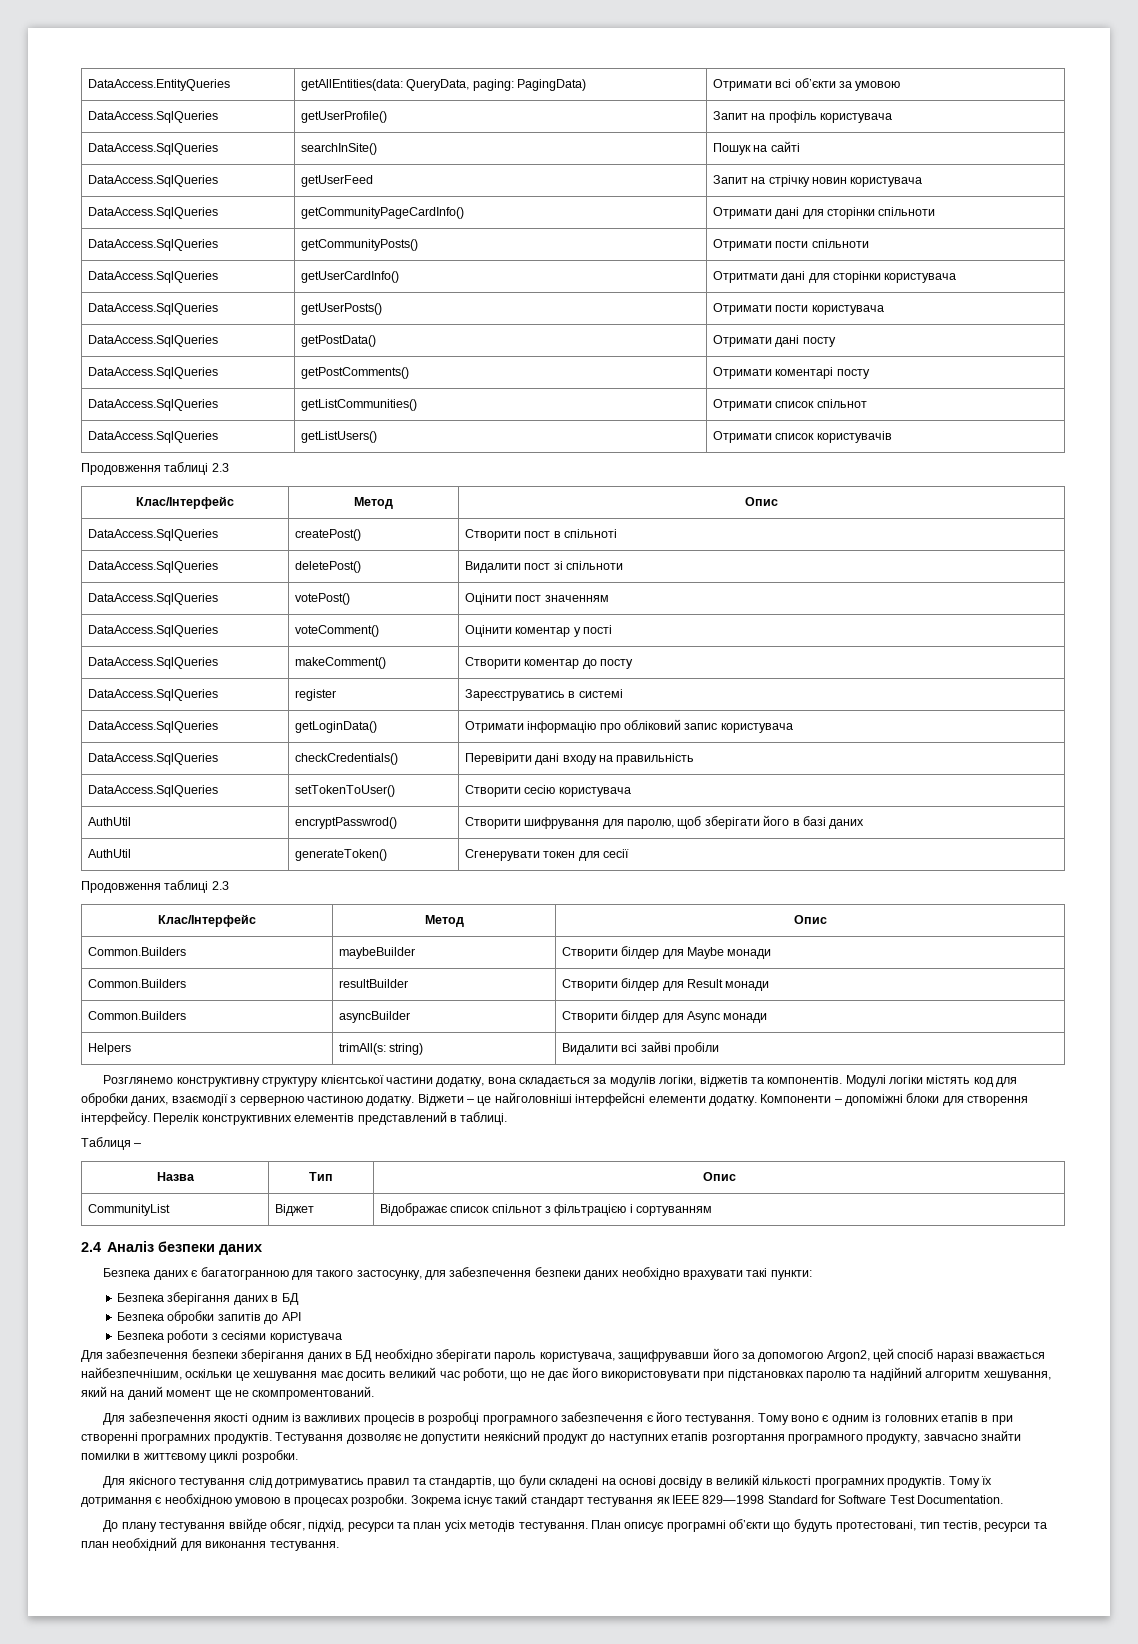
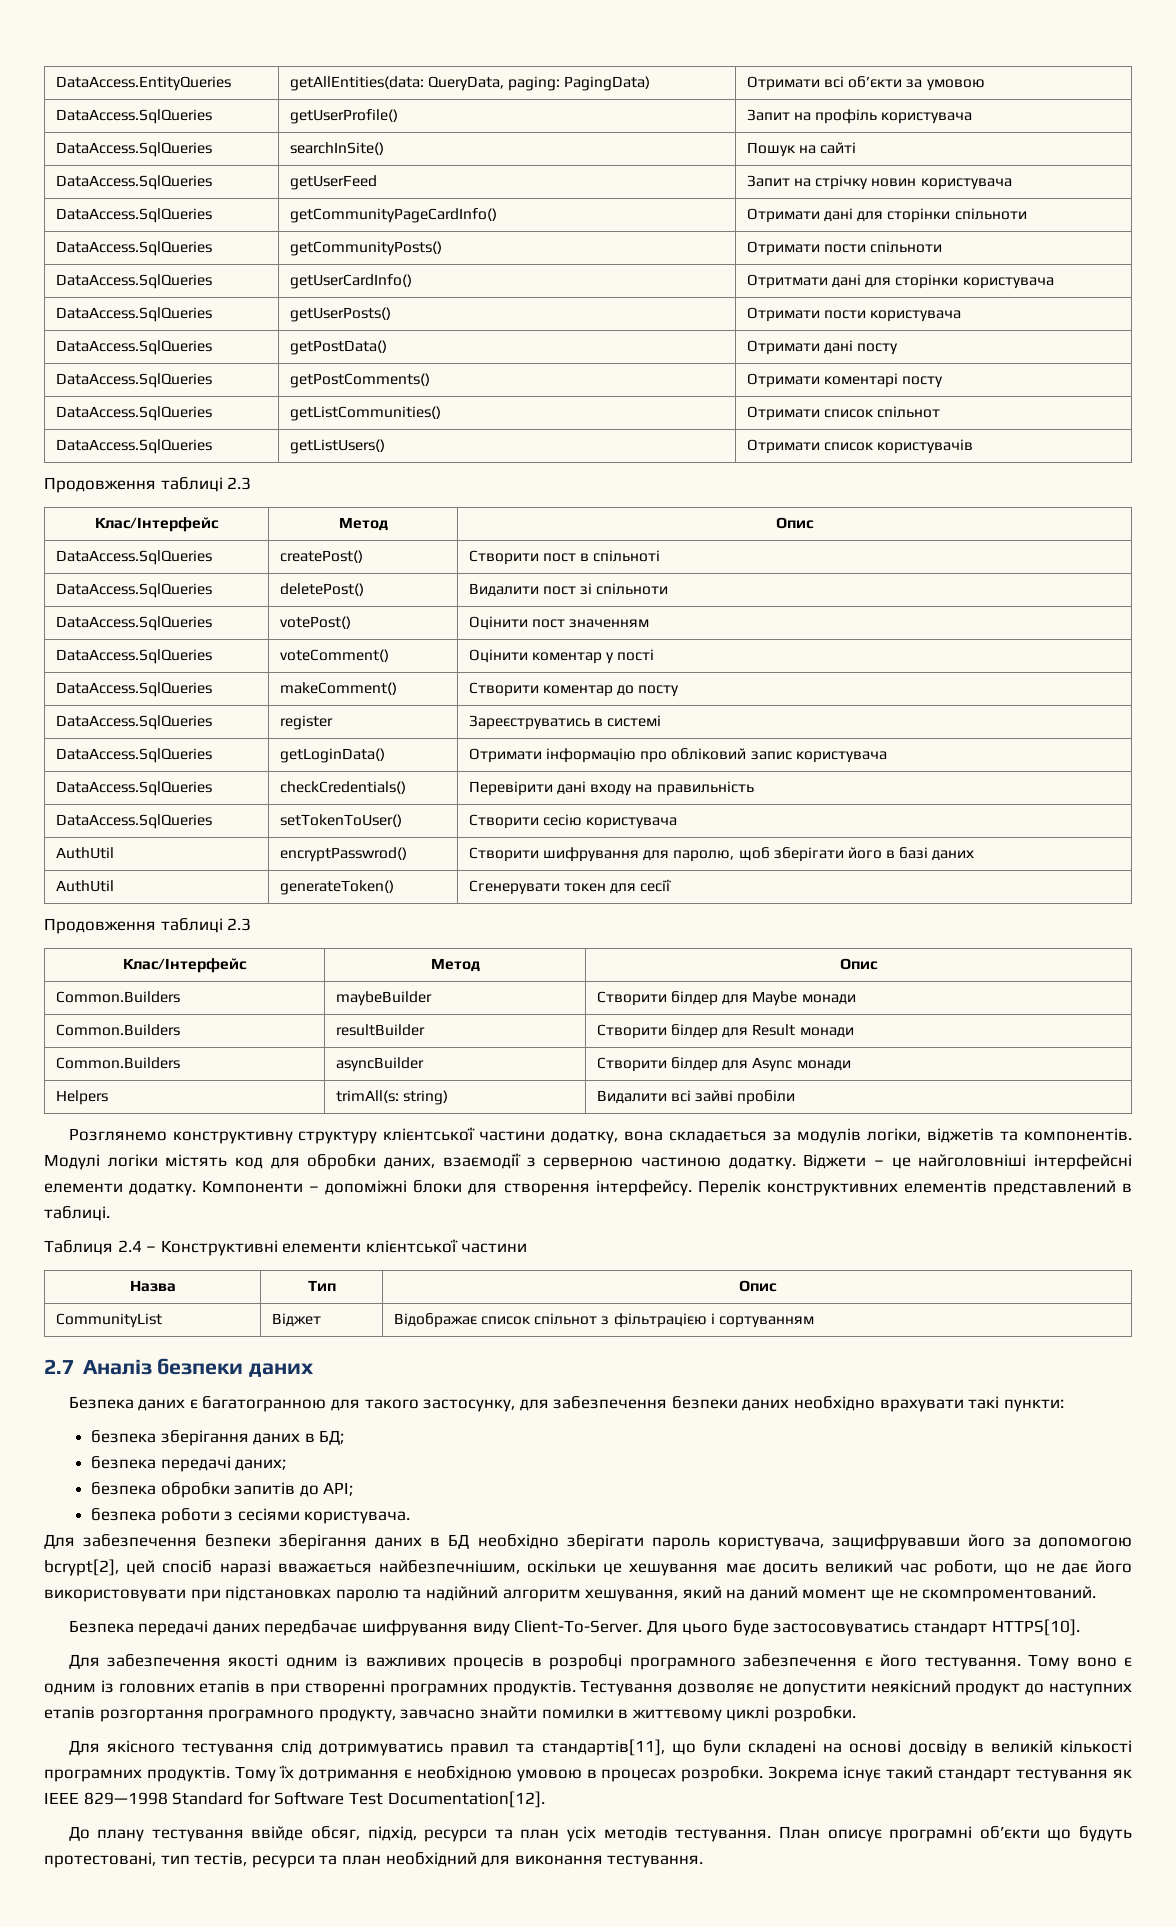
- Таблиця –
+ Таблиця 2.4 – Конструктивні елементи клієнтської частини
- 2.4 Аналіз безпеки даних
+ 2.7 Аналіз безпеки даних
- Безпека зберігання даних в БД
- Безпека обробки запитів до API
- Безпека роботи з сесіями користувача
+ безпека зберігання даних в БД;
+ безпека передачі даних;
+ безпека обробки запитів до API;
+ безпека роботи з сесіями користувача.
- Для забезпечення безпеки зберігання даних в БД необхідно зберігати пароль користувача, защифрувавши його за допомогою Argon2, цей спосіб наразі вважається найбезпечнішим, оскільки це хешування має досить великий час роботи, що не дає його використовувати при підстановках паролю та надійний алгоритм хешування, який на даний момент ще не скомпроментований.
+ Для забезпечення безпеки зберігання даних в БД необхідно зберігати пароль користувача, защифрувавши його за допомогою bcrypt[2], цей спосіб наразі вважається найбезпечнішим, оскільки це хешування має досить великий час роботи, що не дає його використовувати при підстановках паролю та надійний алгоритм хешування, який на даний момент ще не скомпроментований.
+ Безпека передачі даних передбачає шифрування виду Client-To-Server. Для цього буде застосовуватись стандарт HTTPS[10].
- Для якісного тестування слід дотримуватись правил та стандартів, що були складені на основі досвіду в великій кількості програмних продуктів.
+ Для якісного тестування слід дотримуватись правил та стандартів[11], що були складені на основі досвіду в великій кількості програмних продуктів.
- Зокрема існує такий стандарт тестування як IEEE 829—1998 Standard for Software Test Documentation.
+ Зокрема існує такий стандарт тестування як IEEE 829—1998 Standard for Software Test Documentation[12].

